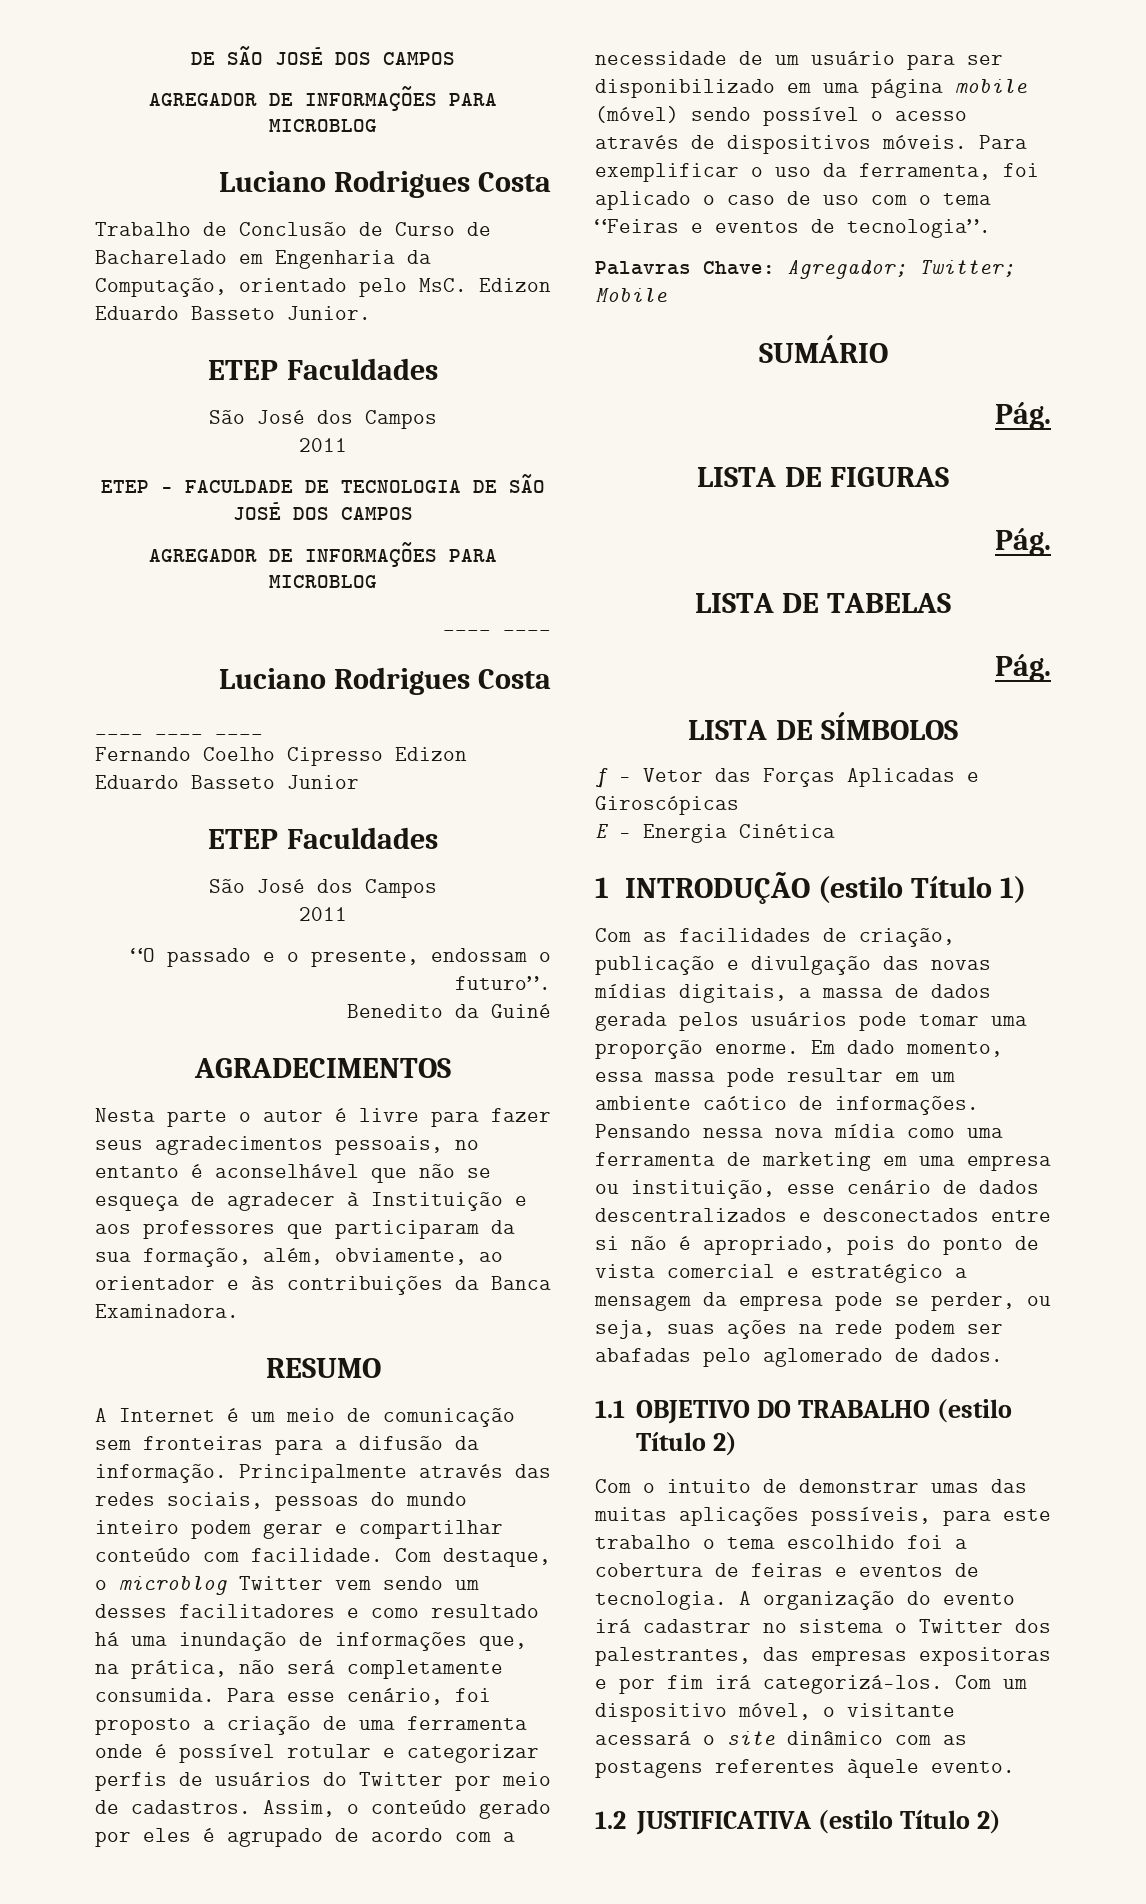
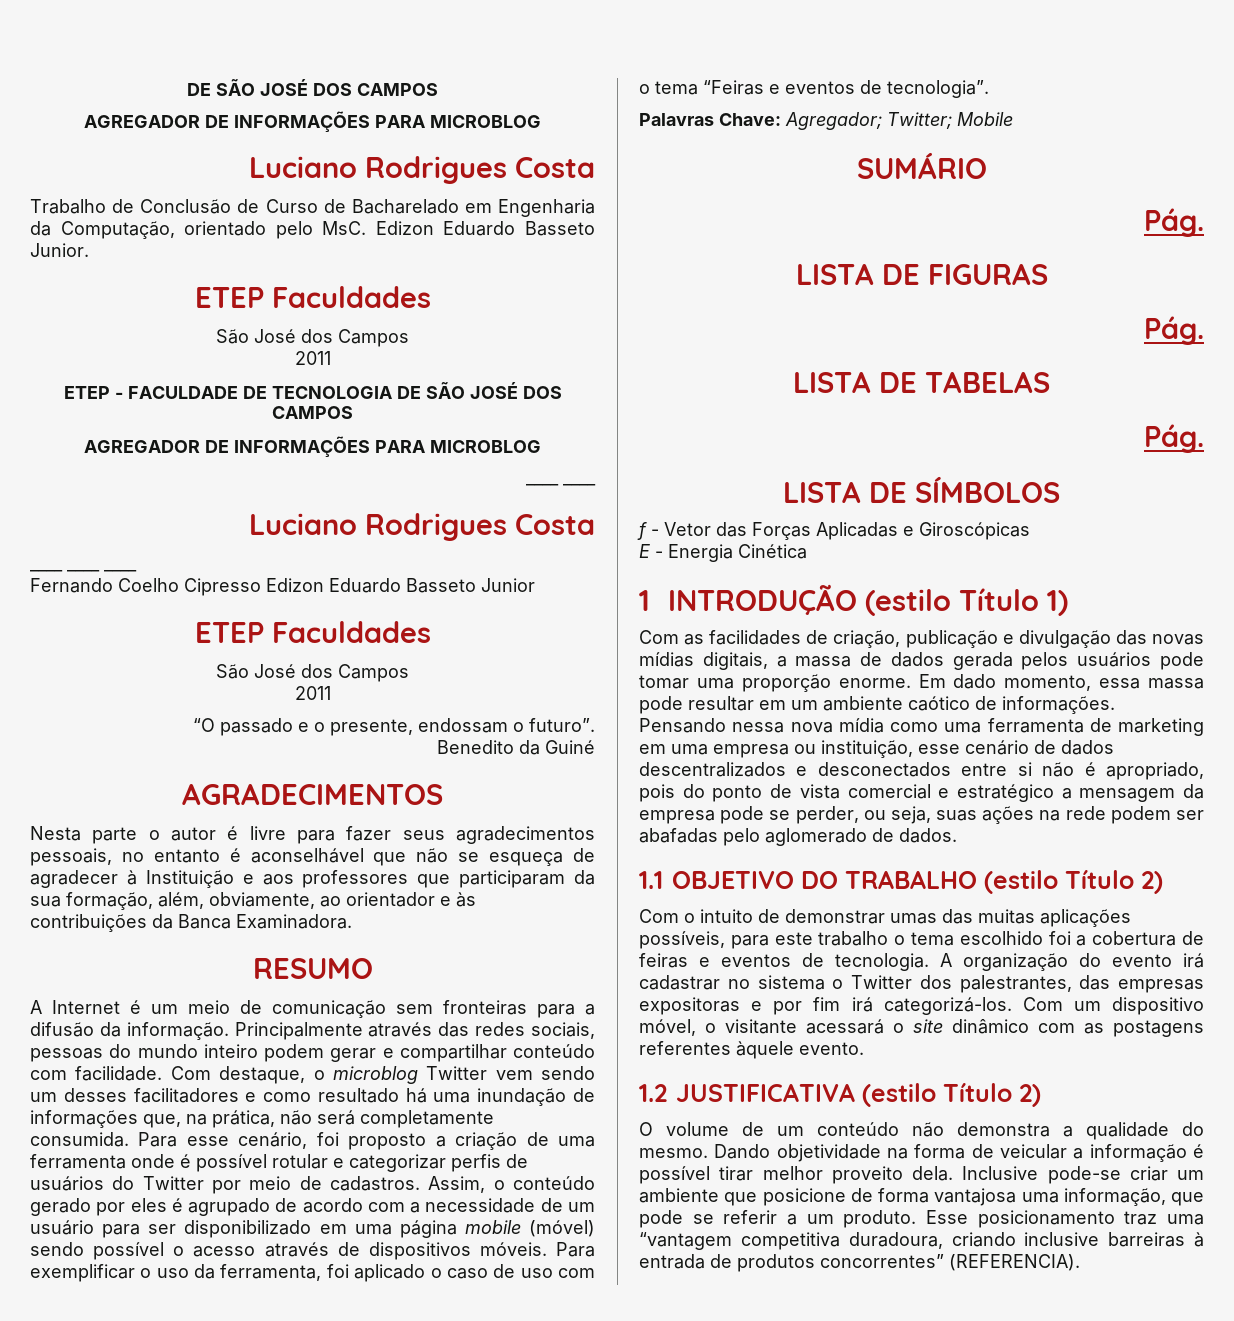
+ O volume de um conteúdo não demonstra a qualidade do mesmo. Dando objetividade na forma de veicular a informação é possível tirar melhor proveito dela. Inclusive pode-se criar um ambiente que posicione de forma vantajosa uma informação, que pode se referir a um produto. Esse posicionamento traz uma “vantagem competitiva duradoura, criando inclusive barreiras à entrada de produtos concorrentes” (REFERENCIA).

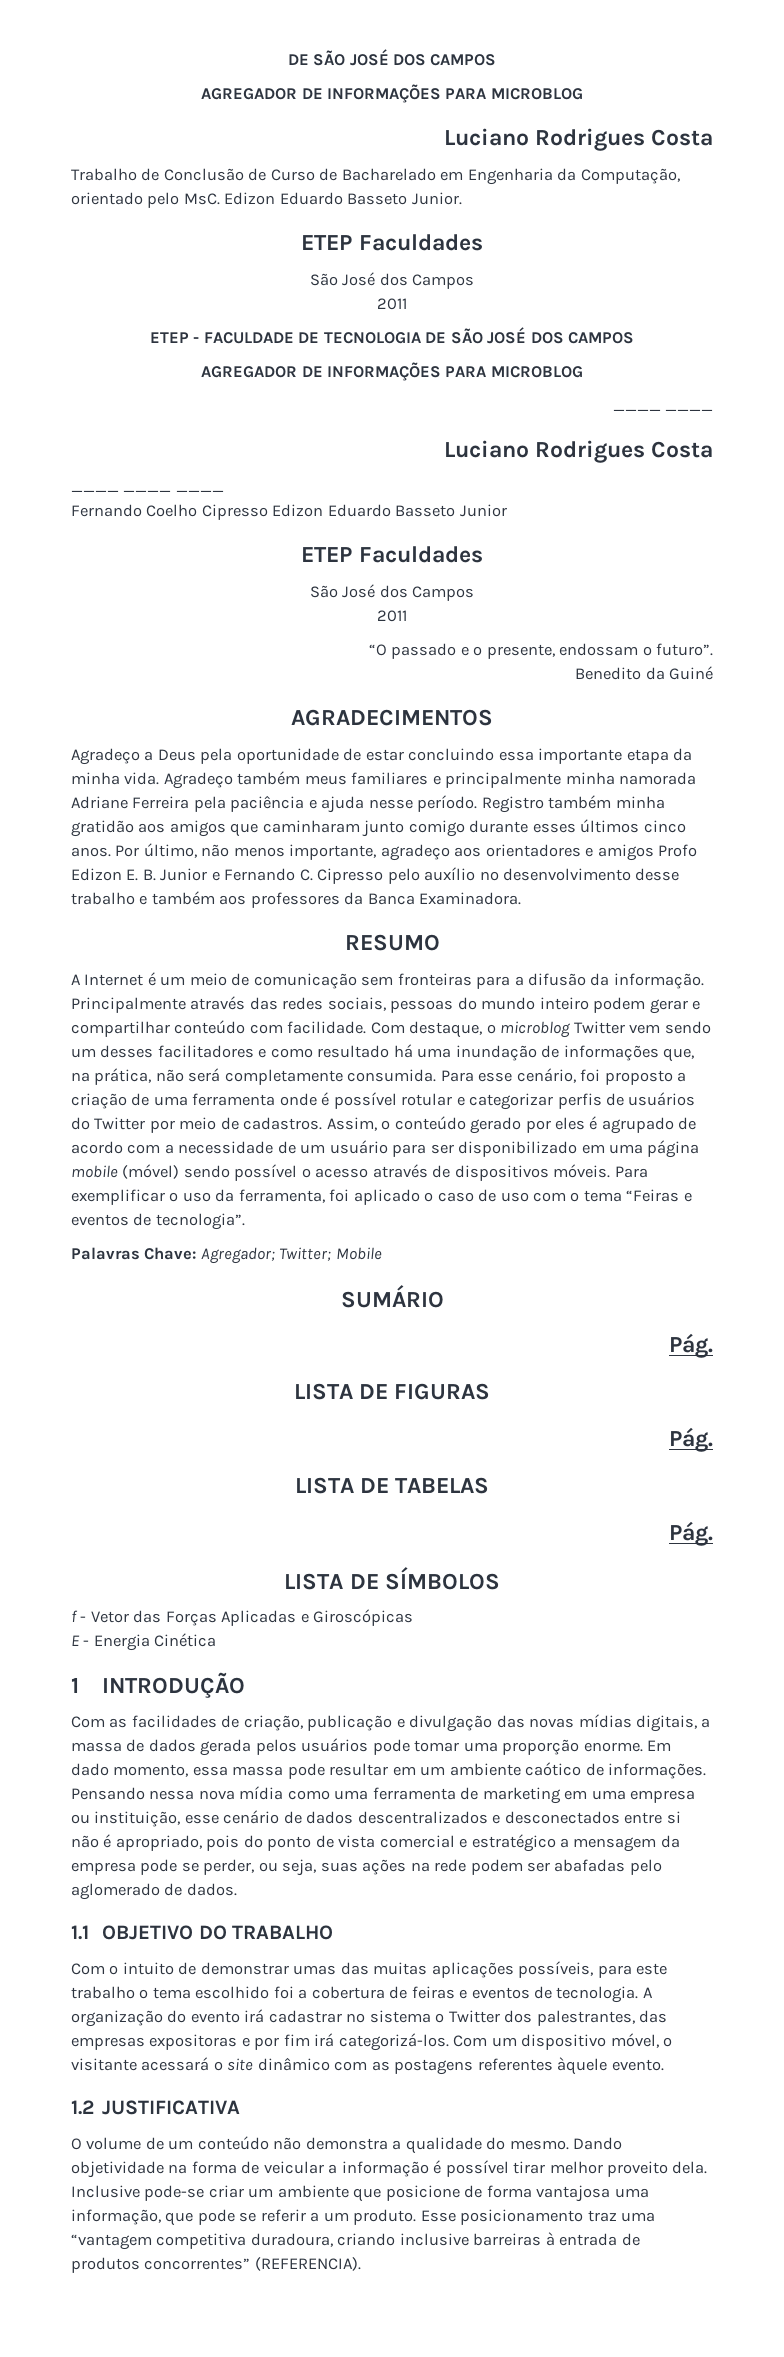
- Nesta parte o autor é livre para fazer seus agradecimentos pessoais, no entanto é aconselhável que não se esqueça de agradecer à Instituição e aos professores que participaram da sua formação, além, obviamente, ao orientador e às contribuições da Banca Examinadora.
+ Agradeço a Deus pela oportunidade de estar concluindo essa importante etapa da minha vida. Agradeço também meus familiares e principalmente minha namorada Adriane Ferreira pela paciência e ajuda nesse período. Registro também minha gratidão aos amigos que caminharam junto comigo durante esses últimos cinco anos. Por último, não menos importante, agradeço aos orientadores e amigos Profº Edizon E. B. Junior e Fernando C. Cipresso pelo auxílio no desenvolvimento desse trabalho e também aos professores da Banca Examinadora.
- 1 INTRODUÇÃO (estilo Título 1)
+ 1 INTRODUÇÃO
- 1.1 OBJETIVO DO TRABALHO (estilo Título 2)
+ 1.1 OBJETIVO DO TRABALHO
- 1.2 JUSTIFICATIVA (estilo Título 2)
+ 1.2 JUSTIFICATIVA

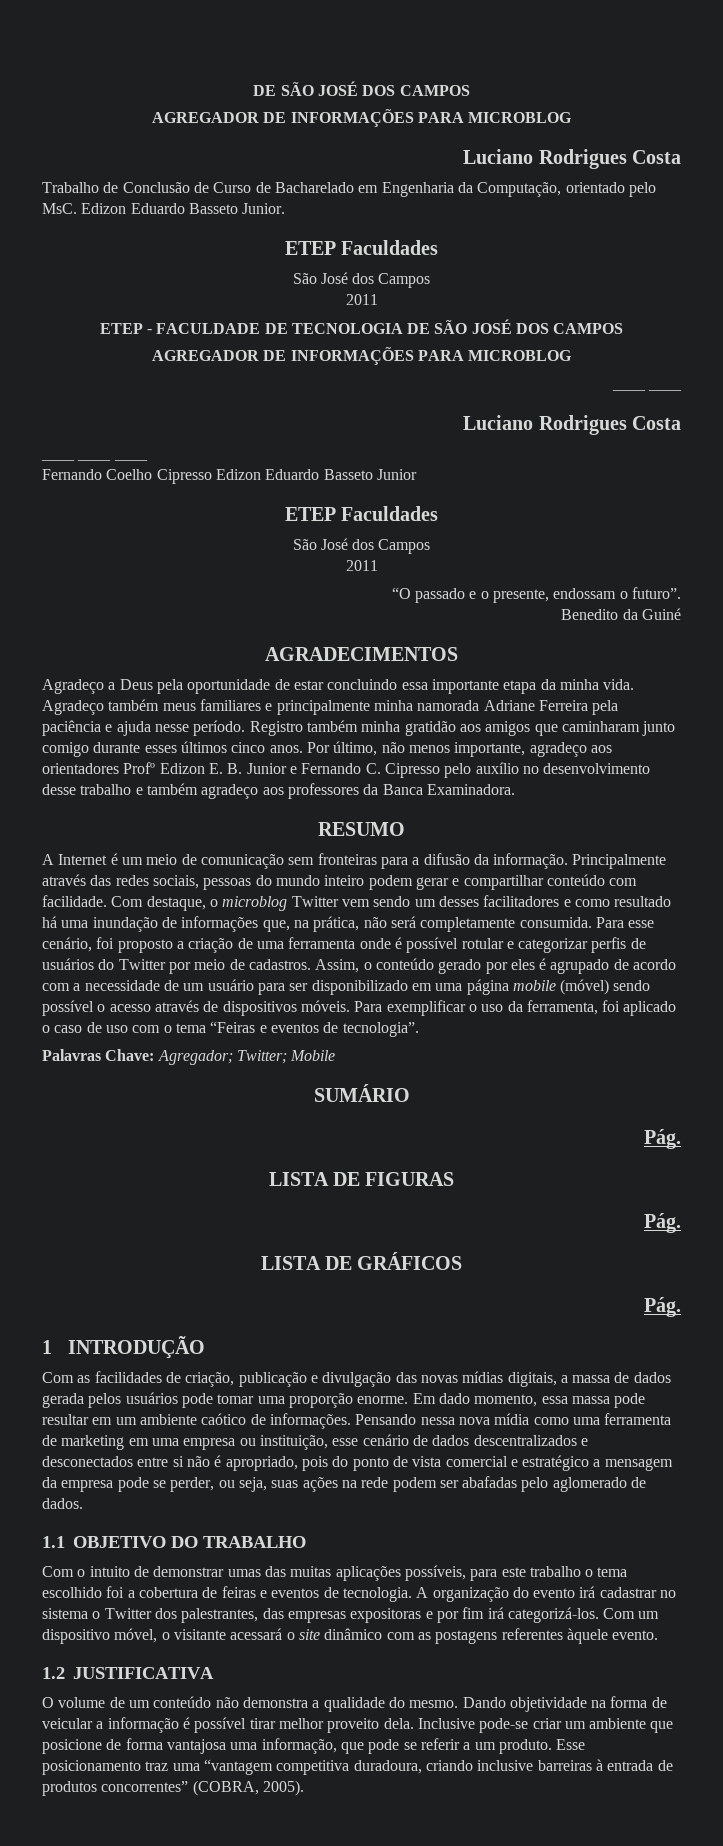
- Por último, não menos importante, agradeço aos orientadores e amigos Profº Edizon E. B. Junior e Fernando C. Cipresso pelo auxílio no desenvolvimento desse trabalho e também aos professores da Banca Examinadora.
+ Por último, não menos importante, agradeço aos orientadores Profº Edizon E. B. Junior e Fernando C. Cipresso pelo auxílio no desenvolvimento desse trabalho e também agradeço aos professores da Banca Examinadora.
- LISTA DE TABELAS
+ LISTA DE GRÁFICOS
  Pág.
- LISTA DE SÍMBOLOS
- f - Vetor das Forças Aplicadas e Giroscópicas
- E - Energia Cinética
- Esse posicionamento traz uma “vantagem competitiva duradoura, criando inclusive barreiras à entrada de produtos concorrentes” (REFERENCIA).
+ Esse posicionamento traz uma “vantagem competitiva duradoura, criando inclusive barreiras à entrada de produtos concorrentes” (COBRA, 2005).

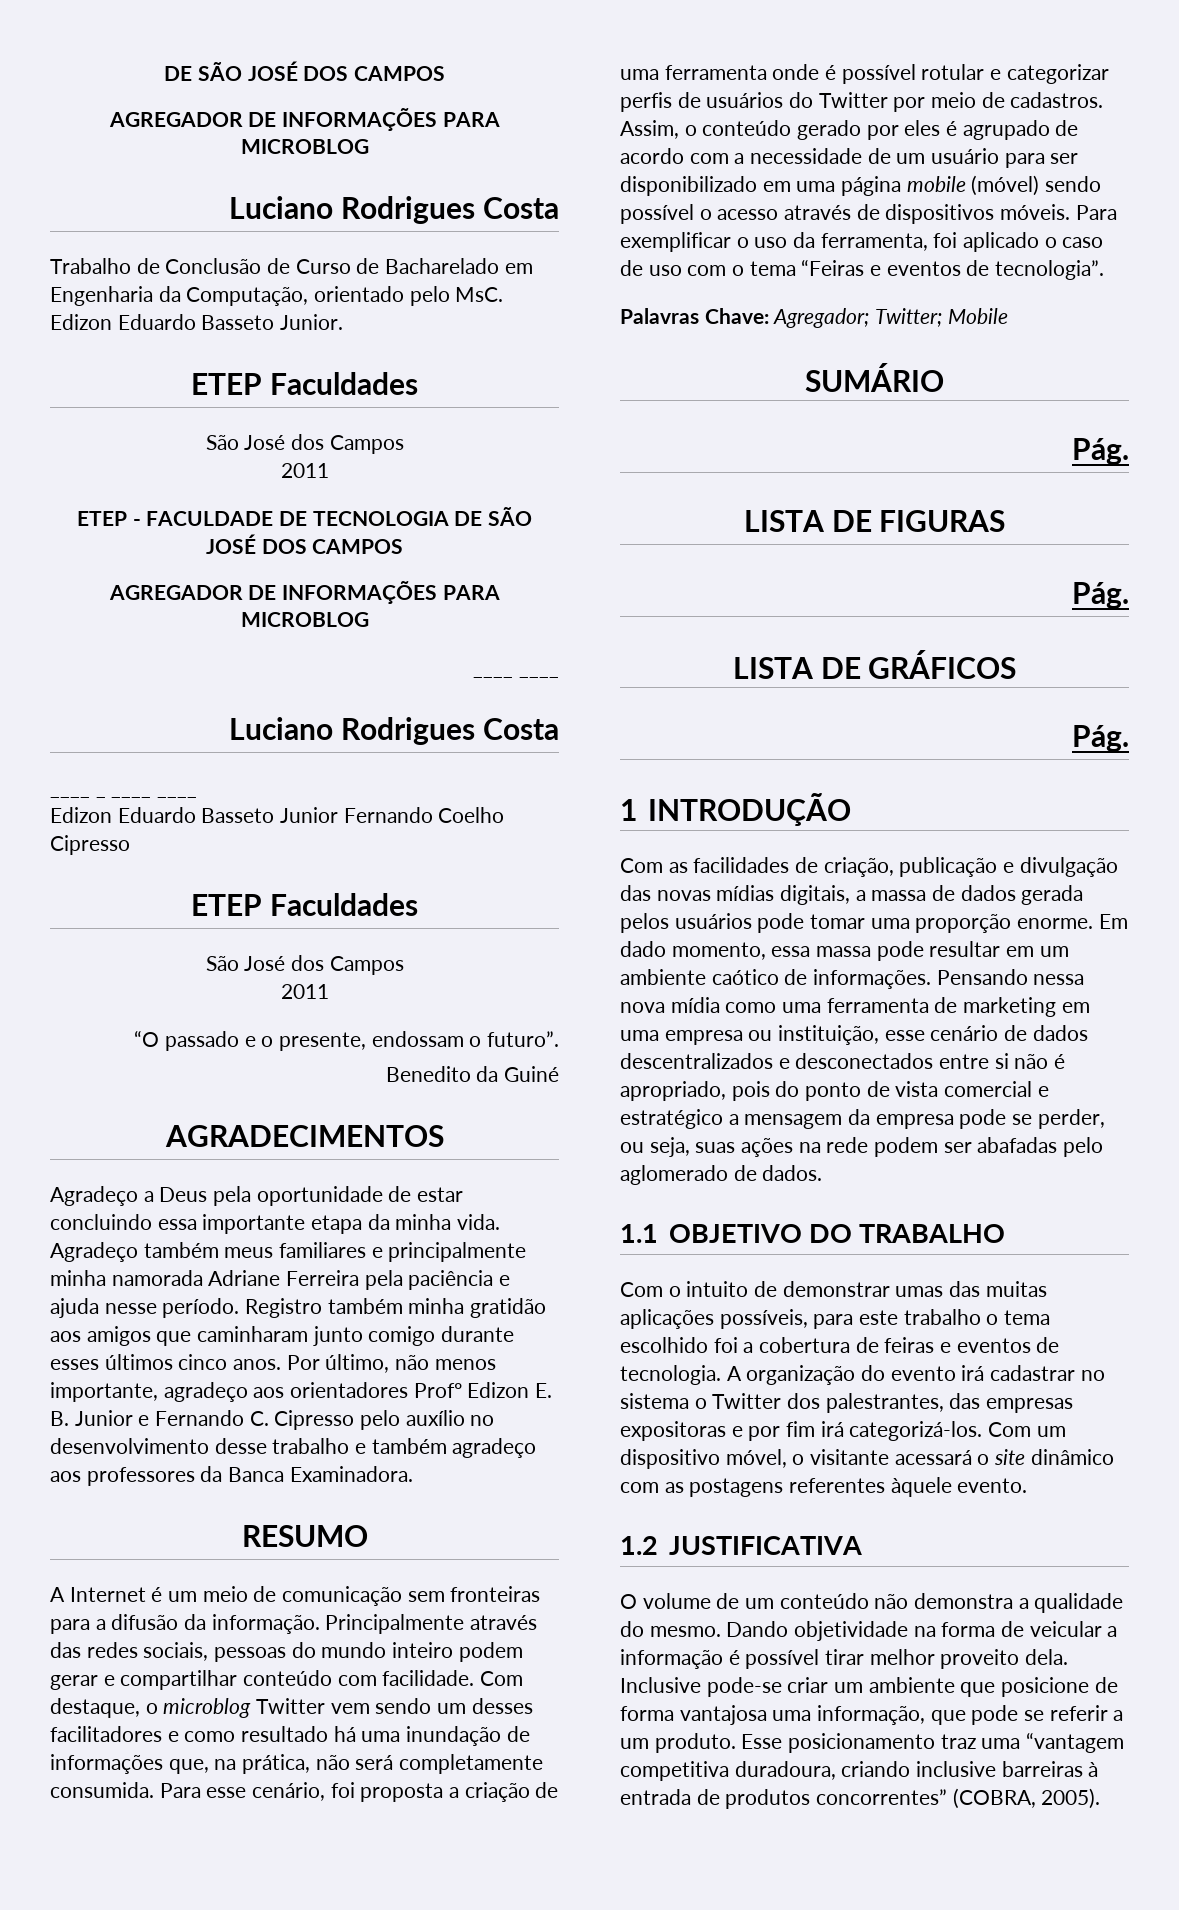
- ____ ____ ____
- Fernando Coelho Cipresso Edizon Eduardo Basseto Junior
+ ____ _ ____ ____
+ Edizon Eduardo Basseto Junior Fernando Coelho Cipresso
- Para esse cenário, foi proposto a criação de uma ferramenta onde é possível rotular e categorizar perfis de usuários do Twitter por meio de cadastros.
+ Para esse cenário, foi proposta a criação de uma ferramenta onde é possível rotular e categorizar perfis de usuários do Twitter por meio de cadastros.

